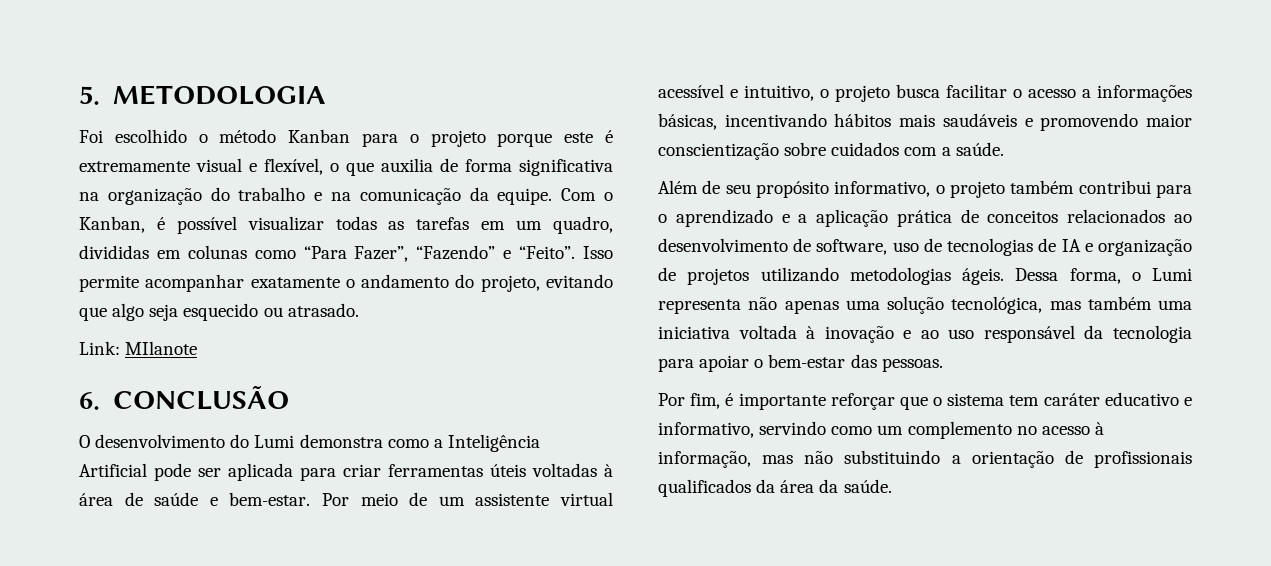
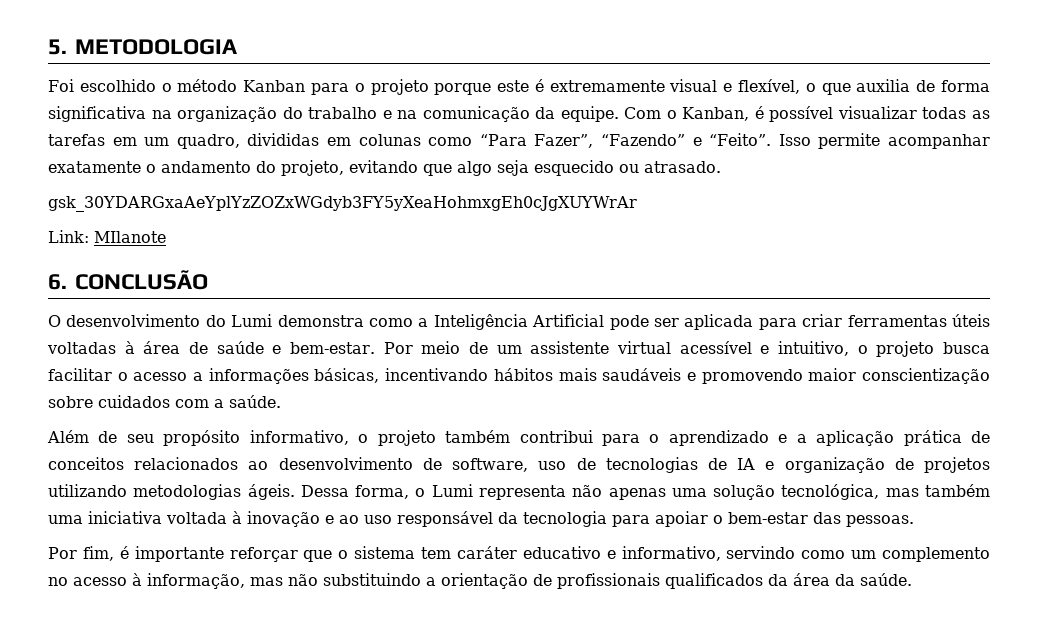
+ 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

